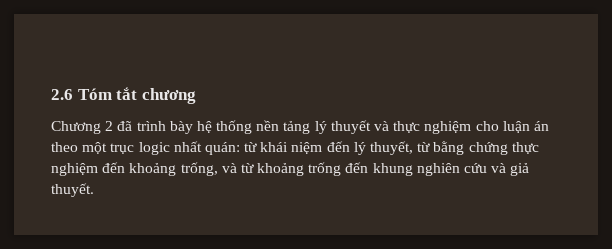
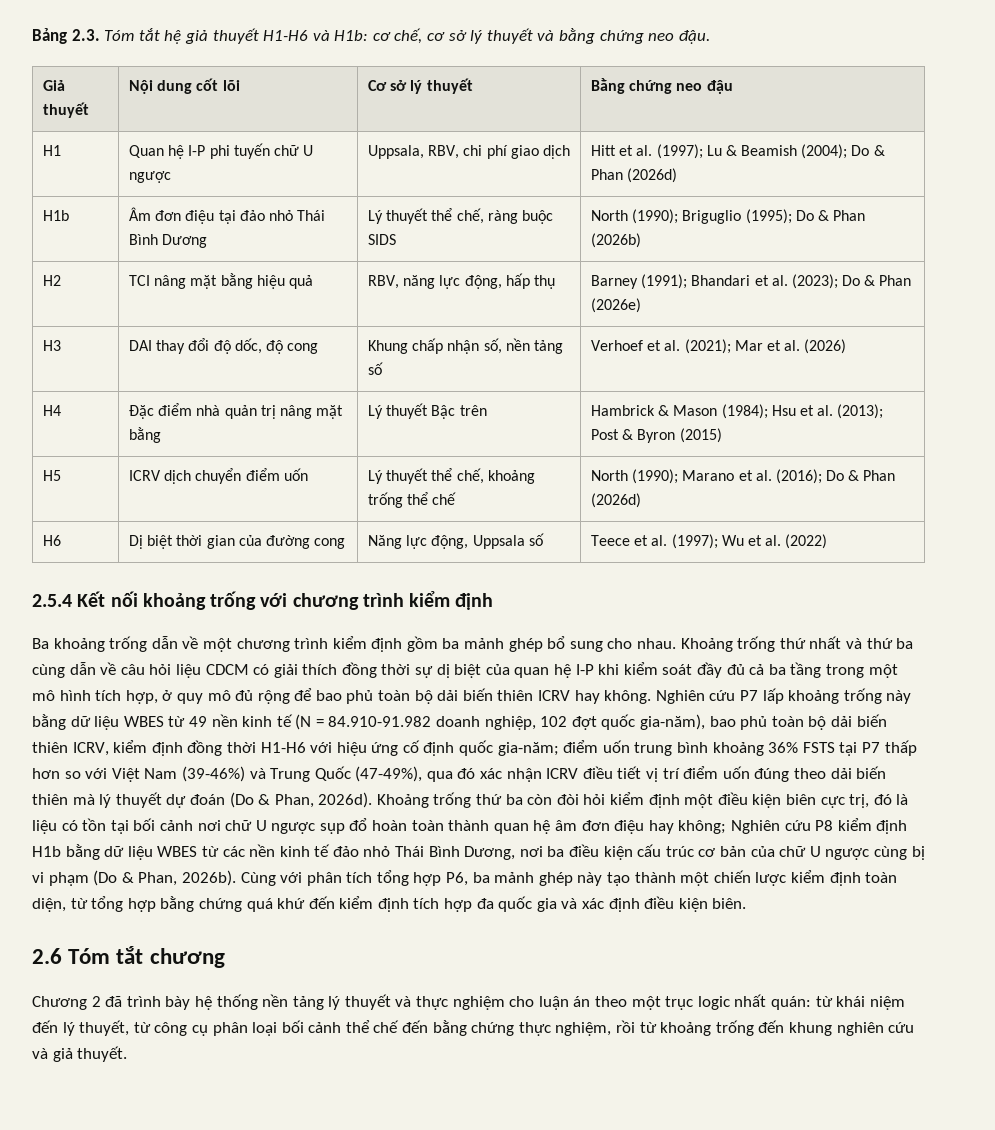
+ Bảng 2.3. Tóm tắt hệ giả thuyết H1-H6 và H1b: cơ chế, cơ sở lý thuyết và bằng chứng neo đậu.
+ Giả thuyết | Nội dung cốt lõi | Cơ sở lý thuyết | Bằng chứng neo đậu
+ H1 | Quan hệ I-P phi tuyến chữ U ngược | Uppsala, RBV, chi phí giao dịch | Hitt et al. (1997); Lu & Beamish (2004); Do & Phan (2026d)
+ H1b | Âm đơn điệu tại đảo nhỏ Thái Bình Dương | Lý thuyết thể chế, ràng buộc SIDS | North (1990); Briguglio (1995); Do & Phan (2026b)
+ H2 | TCI nâng mặt bằng hiệu quả | RBV, năng lực động, hấp thụ | Barney (1991); Bhandari et al. (2023); Do & Phan (2026e)
+ H3 | DAI thay đổi độ dốc, độ cong | Khung chấp nhận số, nền tảng số | Verhoef et al. (2021); Mar et al. (2026)
+ H4 | Đặc điểm nhà quản trị nâng mặt bằng | Lý thuyết Bậc trên | Hambrick & Mason (1984); Hsu et al. (2013); Post & Byron (2015)
+ H5 | ICRV dịch chuyển điểm uốn | Lý thuyết thể chế, khoảng trống thể chế | North (1990); Marano et al. (2016); Do & Phan (2026d)
+ H6 | Dị biệt thời gian của đường cong | Năng lực động, Uppsala số | Teece et al. (1997); Wu et al. (2022)
+ 2.5.4 Kết nối khoảng trống với chương trình kiểm định
+ Ba khoảng trống dẫn về một chương trình kiểm định gồm ba mảnh ghép bổ sung cho nhau. Khoảng trống thứ nhất và thứ ba cùng dẫn về câu hỏi liệu CDCM có giải thích đồng thời sự dị biệt của quan hệ I-P khi kiểm soát đầy đủ cả ba tầng trong một mô hình tích hợp, ở quy mô đủ rộng để bao phủ toàn bộ dải biến thiên ICRV hay không. Nghiên cứu P7 lấp khoảng trống này bằng dữ liệu WBES từ 49 nền kinh tế (N = 84.910-91.982 doanh nghiệp, 102 đợt quốc gia-năm), bao phủ toàn bộ dải biến thiên ICRV, kiểm định đồng thời H1-H6 với hiệu ứng cố định quốc gia-năm; điểm uốn trung bình khoảng 36% FSTS tại P7 thấp hơn so với Việt Nam (39-46%) và Trung Quốc (47-49%), qua đó xác nhận ICRV điều tiết vị trí điểm uốn đúng theo dải biến thiên mà lý thuyết dự đoán (Do & Phan, 2026d). Khoảng trống thứ ba còn đòi hỏi kiểm định một điều kiện biên cực trị, đó là liệu có tồn tại bối cảnh nơi chữ U ngược sụp đổ hoàn toàn thành quan hệ âm đơn điệu hay không; Nghiên cứu P8 kiểm định H1b bằng dữ liệu WBES từ các nền kinh tế đảo nhỏ Thái Bình Dương, nơi ba điều kiện cấu trúc cơ bản của chữ U ngược cùng bị vi phạm (Do & Phan, 2026b). Cùng với phân tích tổng hợp P6, ba mảnh ghép này tạo thành một chiến lược kiểm định toàn diện, từ tổng hợp bằng chứng quá khứ đến kiểm định tích hợp đa quốc gia và xác định điều kiện biên.
- Chương 2 đã trình bày hệ thống nền tảng lý thuyết và thực nghiệm cho luận án theo một trục logic nhất quán: từ khái niệm đến lý thuyết, từ bằng chứng thực nghiệm đến khoảng trống, và từ khoảng trống đến khung nghiên cứu và giả thuyết.
+ Chương 2 đã trình bày hệ thống nền tảng lý thuyết và thực nghiệm cho luận án theo một trục logic nhất quán: từ khái niệm đến lý thuyết, từ công cụ phân loại bối cảnh thể chế đến bằng chứng thực nghiệm, rồi từ khoảng trống đến khung nghiên cứu và giả thuyết.

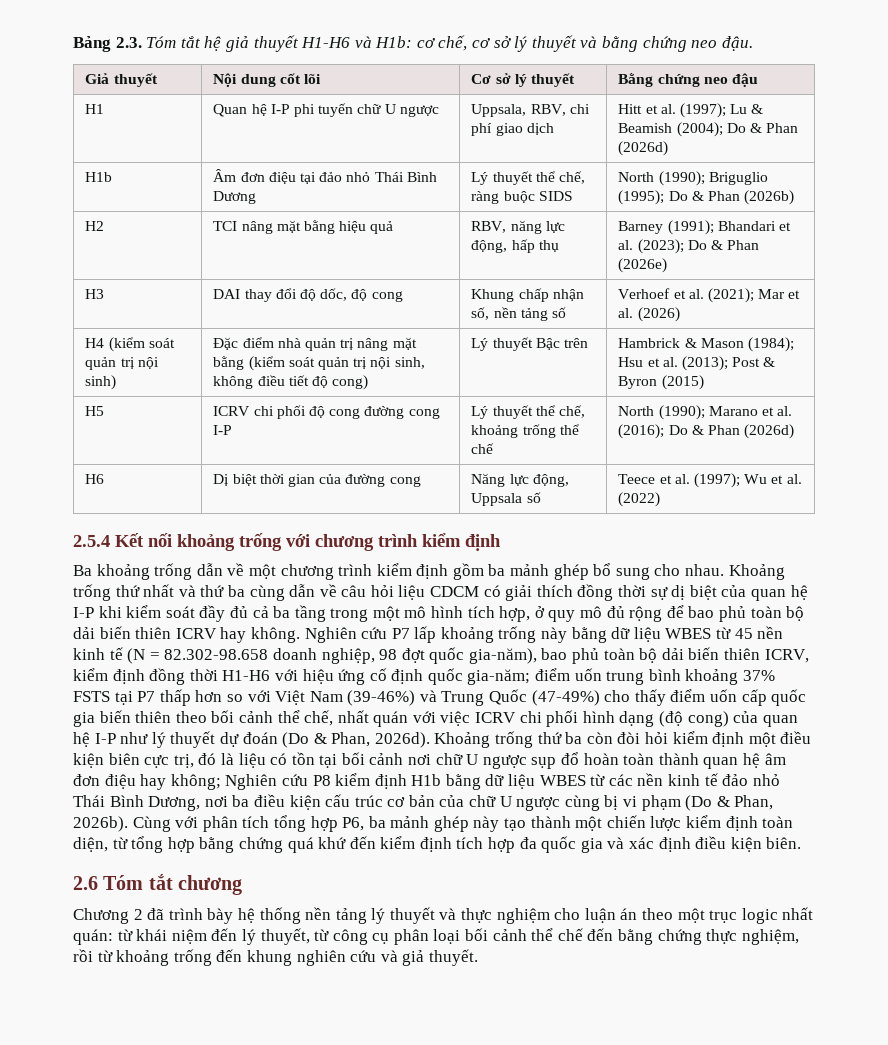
- H4
+ H4 (kiểm soát quản trị nội sinh)
- Đặc điểm nhà quản trị nâng mặt bằng
+ Đặc điểm nhà quản trị nâng mặt bằng (kiểm soát quản trị nội sinh, không điều tiết độ cong)
- H5 | ICRV dịch chuyển điểm uốn | Lý thuyết thể chế, khoảng trống thể chế | North (1990); Marano et al. (2016); Do & Phan (2026d)
+ H5 | ICRV chi phối độ cong đường cong I-P | Lý thuyết thể chế, khoảng trống thể chế | North (1990); Marano et al. (2016); Do & Phan (2026d)
- Nghiên cứu P7 lấp khoảng trống này bằng dữ liệu WBES từ 49 nền kinh tế (N = 84.910-91.982 doanh nghiệp, 102 đợt quốc gia-năm), bao phủ toàn bộ dải biến thiên ICRV, kiểm định đồng thời H1-H6 với hiệu ứng cố định quốc gia-năm;
+ Nghiên cứu P7 lấp khoảng trống này bằng dữ liệu WBES từ 45 nền kinh tế (N = 82.302-98.658 doanh nghiệp, 98 đợt quốc gia-năm), bao phủ toàn bộ dải biến thiên ICRV, kiểm định đồng thời H1-H6 với hiệu ứng cố định quốc gia-năm;
- điểm uốn trung bình khoảng 36% FSTS tại P7 thấp hơn so với Việt Nam (39-46%) và Trung Quốc (47-49%), qua đó xác nhận ICRV điều tiết vị trí điểm uốn đúng theo dải biến thiên mà lý thuyết dự đoán (Do & Phan, 2026d).
+ điểm uốn trung bình khoảng 37% FSTS tại P7 thấp hơn so với Việt Nam (39-46%) và Trung Quốc (47-49%) cho thấy điểm uốn cấp quốc gia biến thiên theo bối cảnh thể chế, nhất quán với việc ICRV chi phối hình dạng (độ cong) của quan hệ I-P như lý thuyết dự đoán (Do & Phan, 2026d).

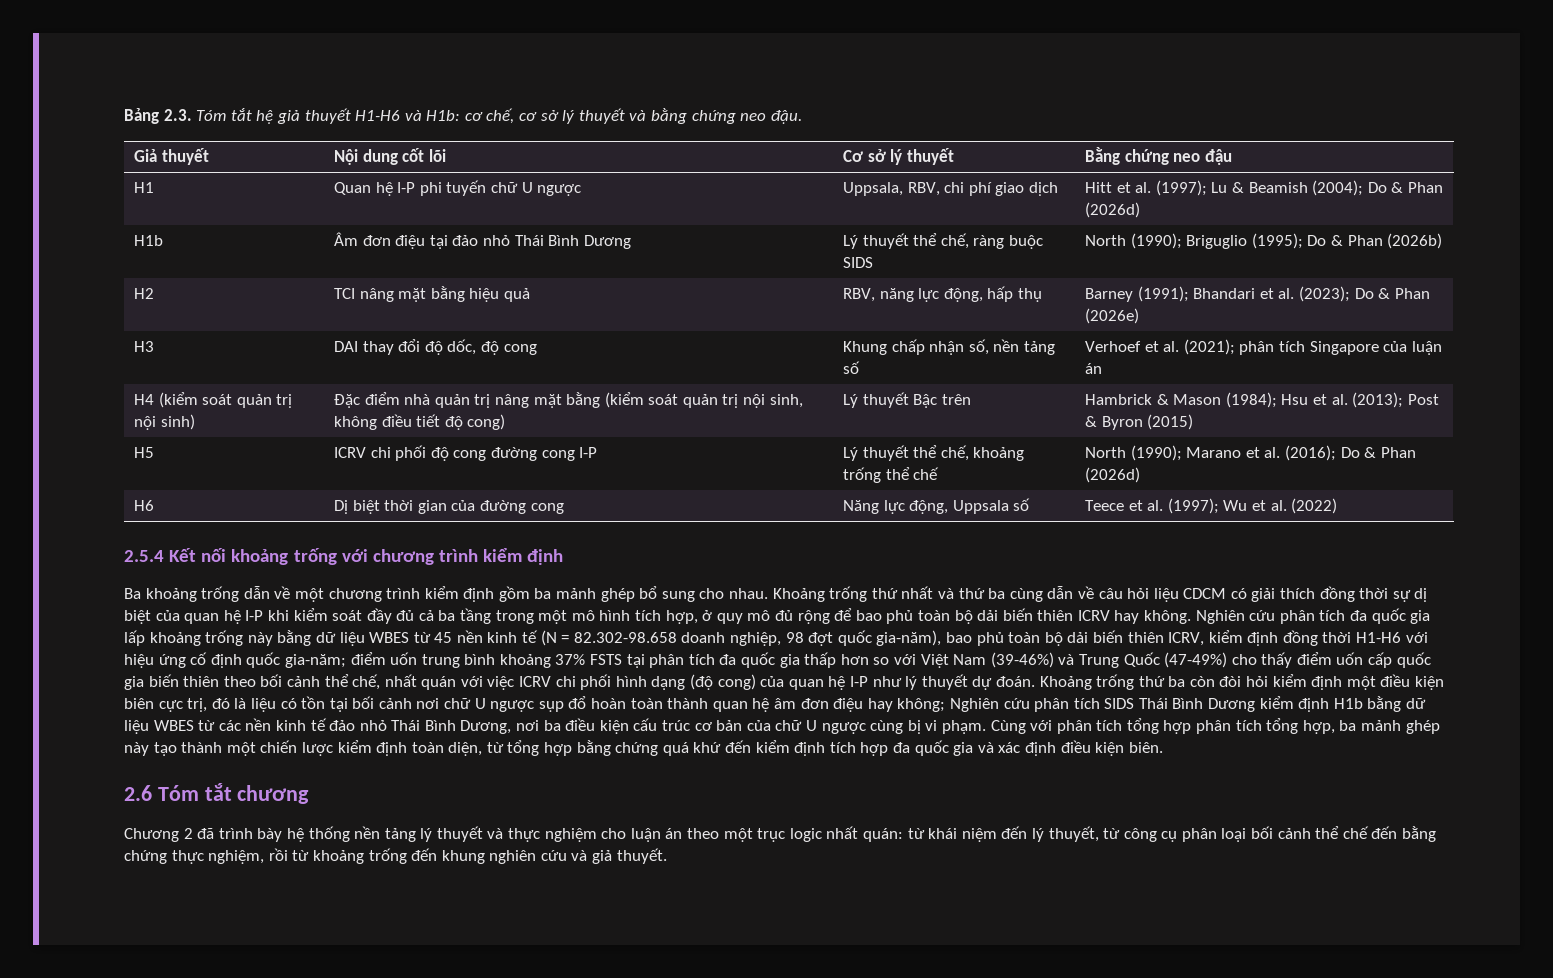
- H3 | DAI thay đổi độ dốc, độ cong | Khung chấp nhận số, nền tảng số | Verhoef et al. (2021); Mar et al. (2026)
+ H3 | DAI thay đổi độ dốc, độ cong | Khung chấp nhận số, nền tảng số | Verhoef et al. (2021); phân tích Singapore của luận án
- Nghiên cứu P7 lấp khoảng trống này bằng dữ liệu WBES từ 45 nền kinh tế (N = 82.302-98.658 doanh nghiệp, 98 đợt quốc gia-năm), bao phủ toàn bộ dải biến thiên ICRV, kiểm định đồng thời H1-H6 với hiệu ứng cố định quốc gia-năm;
+ Nghiên cứu phân tích đa quốc gia lấp khoảng trống này bằng dữ liệu WBES từ 45 nền kinh tế (N = 82.302-98.658 doanh nghiệp, 98 đợt quốc gia-năm), bao phủ toàn bộ dải biến thiên ICRV, kiểm định đồng thời H1-H6 với hiệu ứng cố định quốc gia-năm;
- điểm uốn trung bình khoảng 37% FSTS tại P7 thấp hơn so với Việt Nam (39-46%) và Trung Quốc (47-49%) cho thấy điểm uốn cấp quốc gia biến thiên theo bối cảnh thể chế, nhất quán với việc ICRV chi phối hình dạng (độ cong) của quan hệ I-P như lý thuyết dự đoán (Do & Phan, 2026d).
+ điểm uốn trung bình khoảng 37% FSTS tại phân tích đa quốc gia thấp hơn so với Việt Nam (39-46%) và Trung Quốc (47-49%) cho thấy điểm uốn cấp quốc gia biến thiên theo bối cảnh thể chế, nhất quán với việc ICRV chi phối hình dạng (độ cong) của quan hệ I-P như lý thuyết dự đoán.
- Nghiên cứu P8 kiểm định H1b bằng dữ liệu WBES từ các nền kinh tế đảo nhỏ Thái Bình Dương, nơi ba điều kiện cấu trúc cơ bản của chữ U ngược cùng bị vi phạm (Do & Phan, 2026b).
+ Nghiên cứu phân tích SIDS Thái Bình Dương kiểm định H1b bằng dữ liệu WBES từ các nền kinh tế đảo nhỏ Thái Bình Dương, nơi ba điều kiện cấu trúc cơ bản của chữ U ngược cùng bị vi phạm.
- Cùng với phân tích tổng hợp P6, ba mảnh ghép này tạo thành một chiến lược kiểm định toàn diện, từ tổng hợp bằng chứng quá khứ đến kiểm định tích hợp đa quốc gia và xác định điều kiện biên.
+ Cùng với phân tích tổng hợp phân tích tổng hợp, ba mảnh ghép này tạo thành một chiến lược kiểm định toàn diện, từ tổng hợp bằng chứng quá khứ đến kiểm định tích hợp đa quốc gia và xác định điều kiện biên.

